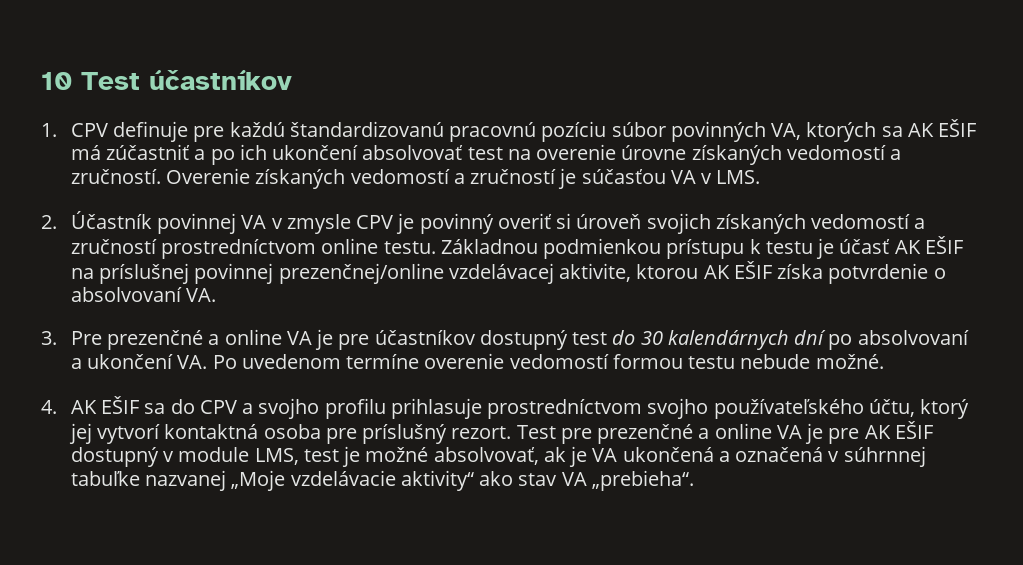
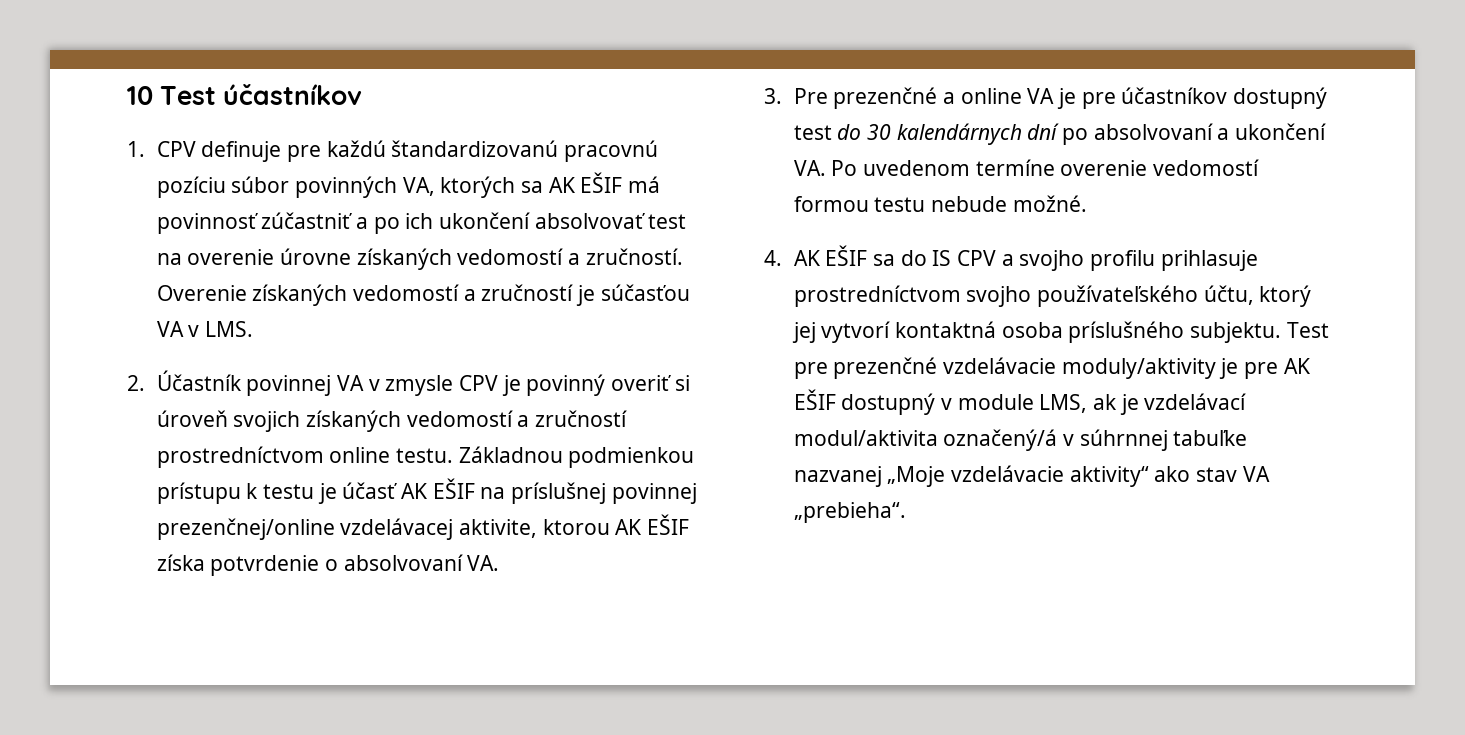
- 1. CPV definuje pre každú štandardizovanú pracovnú pozíciu súbor povinných VA, ktorých sa AK EŠIF má zúčastniť a po ich ukončení absolvovať test na overenie úrovne získaných vedomostí a zručností.
+ 1. CPV definuje pre každú štandardizovanú pracovnú pozíciu súbor povinných VA, ktorých sa AK EŠIF má povinnosť zúčastniť a po ich ukončení absolvovať test na overenie úrovne získaných vedomostí a zručností.
- 4. AK EŠIF sa do CPV a svojho profilu prihlasuje prostredníctvom svojho používateľského účtu, ktorý jej vytvorí kontaktná osoba pre príslušný rezort. Test pre prezenčné a online VA je pre AK EŠIF dostupný v module LMS, test je možné absolvovať, ak je VA ukončená a označená v súhrnnej tabuľke nazvanej „Moje vzdelávacie aktivity“ ako stav VA „prebieha“.
+ 4. AK EŠIF sa do IS CPV a svojho profilu prihlasuje prostredníctvom svojho používateľského účtu, ktorý jej vytvorí kontaktná osoba príslušného subjektu. Test pre prezenčné vzdelávacie moduly/aktivity je pre AK EŠIF dostupný v module LMS, ak je vzdelávací modul/aktivita označený/á v súhrnnej tabuľke nazvanej „Moje vzdelávacie aktivity“ ako stav VA „prebieha“.

